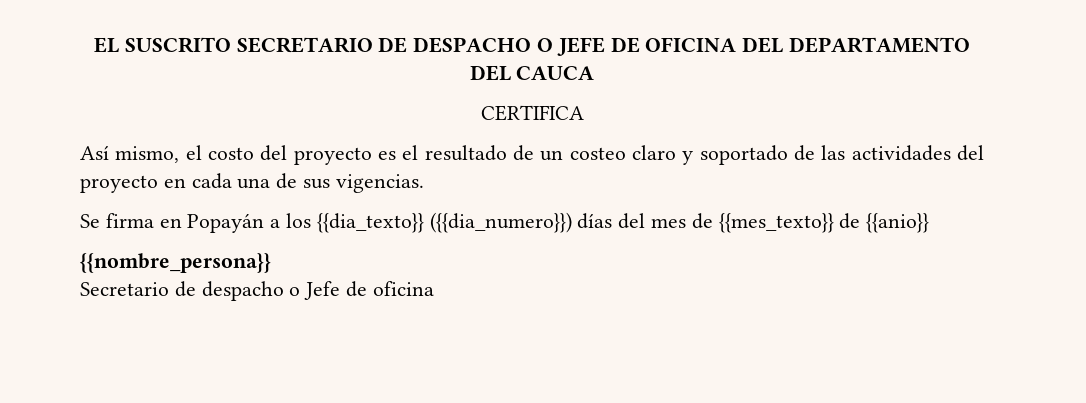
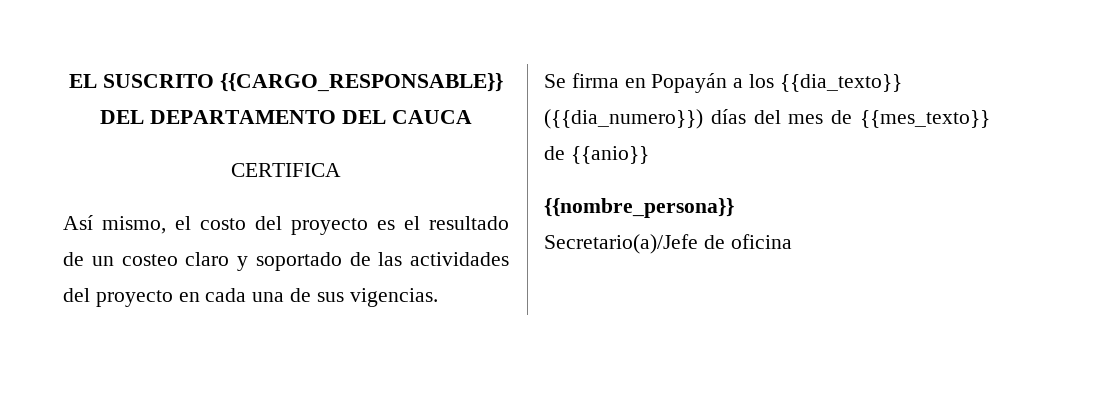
- EL SUSCRITO SECRETARIO DE DESPACHO O JEFE DE OFICINA DEL DEPARTAMENTO DEL CAUCA
+ EL SUSCRITO {{CARGO_RESPONSABLE}} DEL DEPARTAMENTO DEL CAUCA
- Secretario de despacho o Jefe de oficina
+ Secretario(a)/Jefe de oficina

